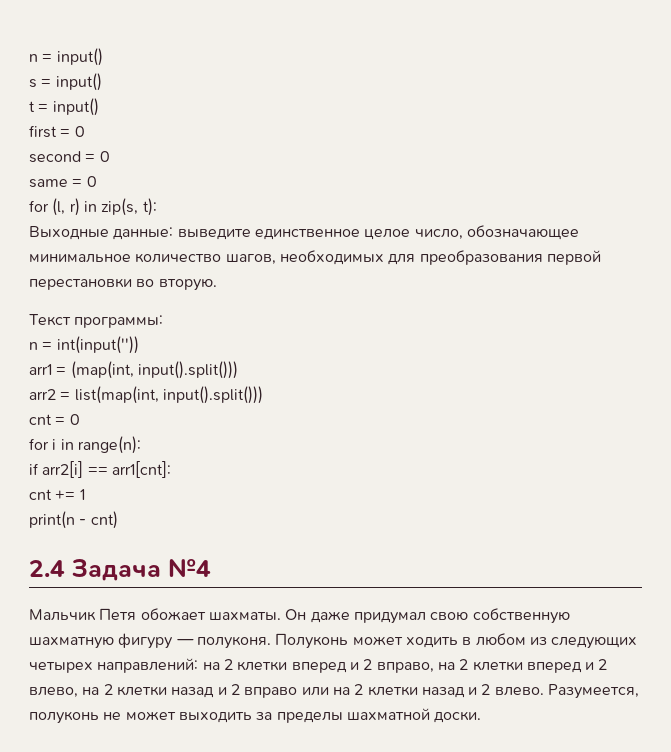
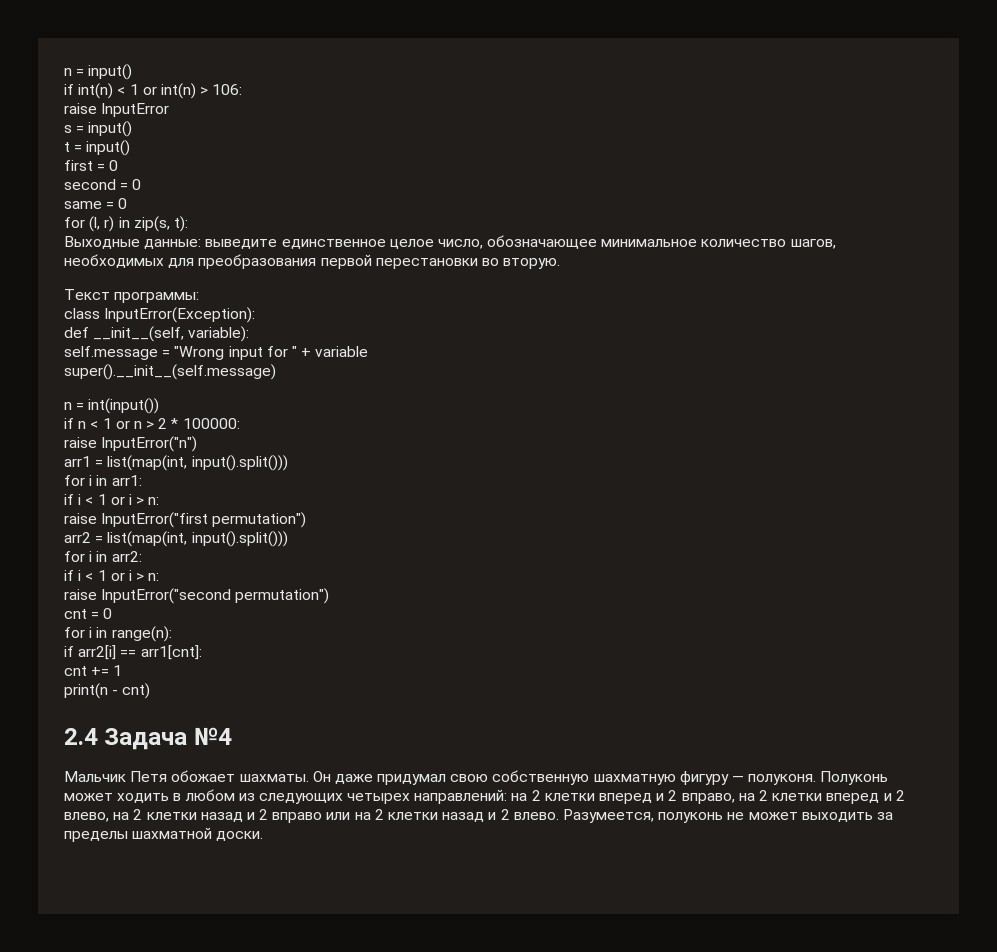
+ if int(n) < 1 or int(n) > 106:
+ raise InputError
- n = int(input(''))
+ class InputError(Exception):
+ def __init__(self, variable):
+ self.message = "Wrong input for " + variable
+ super().__init__(self.message)
+ n = int(input())
+ if n < 1 or n > 2 * 100000:
+ raise InputError("n")
- arr1 = (map(int, input().split()))
+ arr1 = list(map(int, input().split()))
+ for i in arr1:
+ if i < 1 or i > n:
+ raise InputError("first permutation")
  arr2 = list(map(int, input().split()))
+ for i in arr2:
+ if i < 1 or i > n:
+ raise InputError("second permutation")

